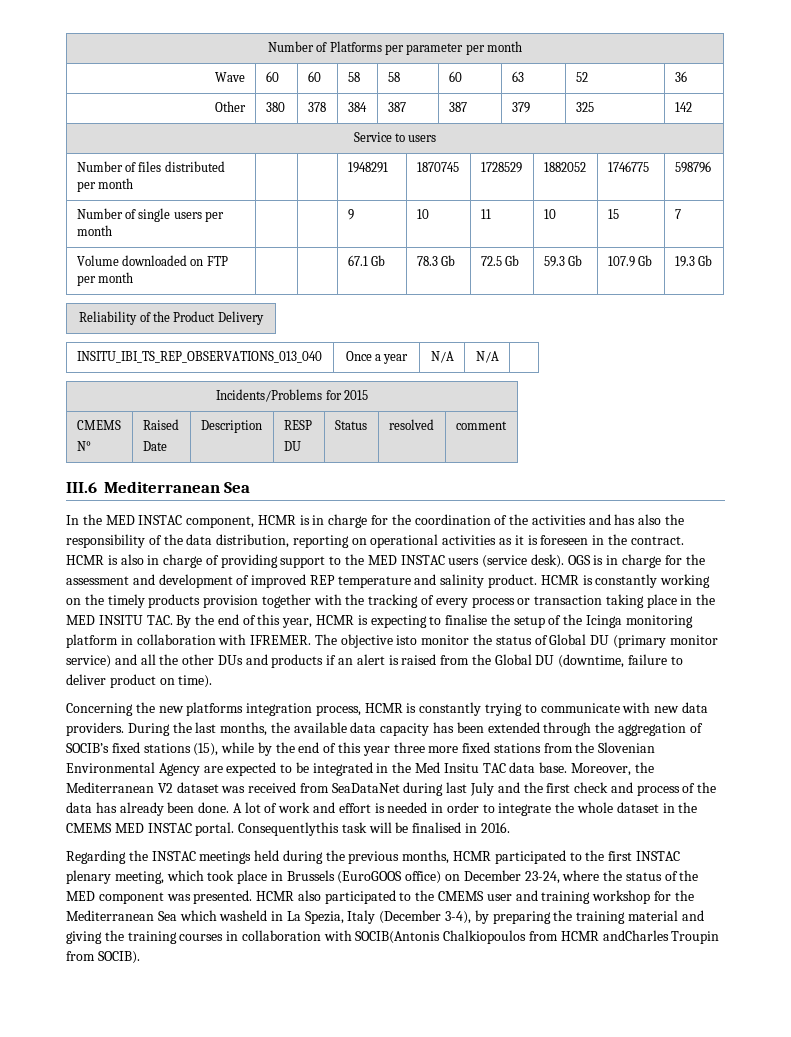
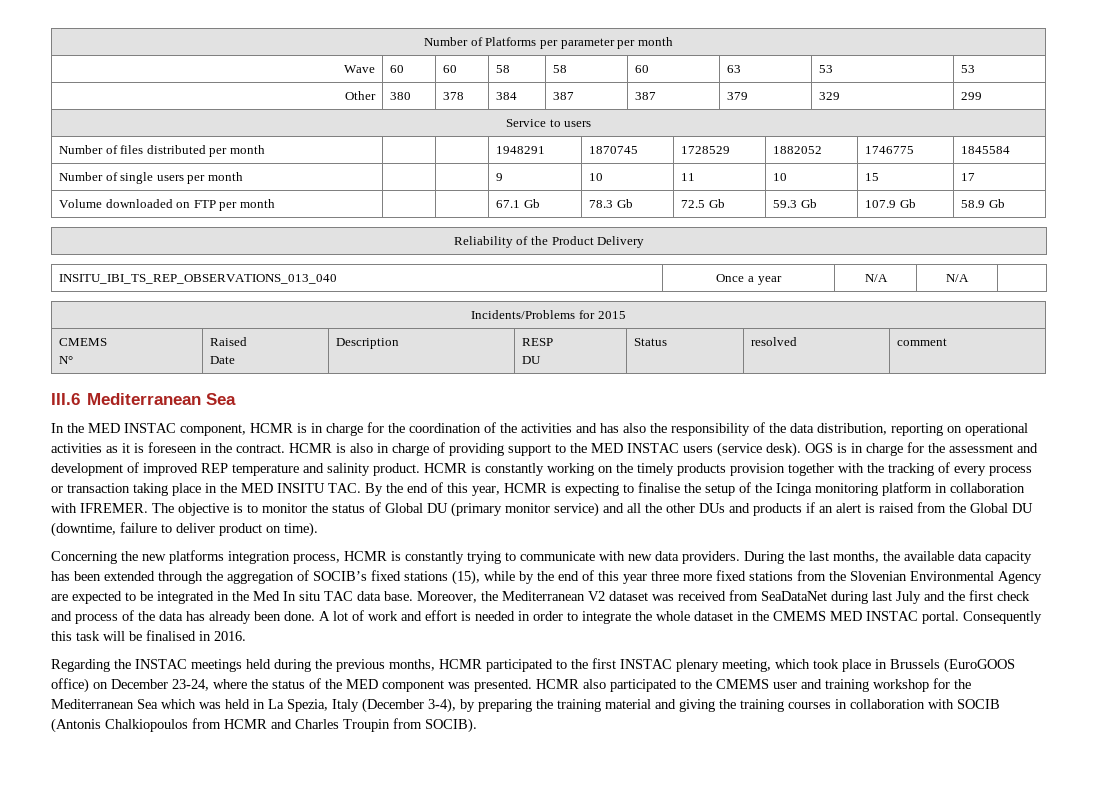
- Wave | 60 | 60 | 58 | 58 | 60 | 63 | 52 | 36
+ Wave | 60 | 60 | 58 | 58 | 60 | 63 | 53 | 53
- Other | 380 | 378 | 384 | 387 | 387 | 379 | 325 | 142
+ Other | 380 | 378 | 384 | 387 | 387 | 379 | 329 | 299
- Number of files distributed per month | | | 1948291 | 1870745 | 1728529 | 1882052 | 1746775 | 598796
+ Number of files distributed per month | | | 1948291 | 1870745 | 1728529 | 1882052 | 1746775 | 1845584
- Number of single users per month | | | 9 | 10 | 11 | 10 | 15 | 7
+ Number of single users per month | | | 9 | 10 | 11 | 10 | 15 | 17
- Volume downloaded on FTP per month | | | 67.1 Gb | 78.3 Gb | 72.5 Gb | 59.3 Gb | 107.9 Gb | 19.3 Gb
+ Volume downloaded on FTP per month | | | 67.1 Gb | 78.3 Gb | 72.5 Gb | 59.3 Gb | 107.9 Gb | 58.9 Gb
- The objective isto monitor the status of Global DU (primary monitor service) and all the other DUs and products if an alert is raised from the Global DU (downtime, failure to deliver product on time).
+ The objective is to monitor the status of Global DU (primary monitor service) and all the other DUs and products if an alert is raised from the Global DU (downtime, failure to deliver product on time).
- During the last months, the available data capacity has been extended through the aggregation of SOCIB’s fixed stations (15), while by the end of this year three more fixed stations from the Slovenian Environmental Agency are expected to be integrated in the Med Insitu TAC data base.
+ During the last months, the available data capacity has been extended through the aggregation of SOCIB’s fixed stations (15), while by the end of this year three more fixed stations from the Slovenian Environmental Agency are expected to be integrated in the Med In situ TAC data base.
- Consequentlythis task will be finalised in 2016.
+ Consequently this task will be finalised in 2016.
- HCMR also participated to the CMEMS user and training workshop for the Mediterranean Sea which washeld in La Spezia, Italy (December 3-4), by preparing the training material and giving the training courses in collaboration with SOCIB(Antonis Chalkiopoulos from HCMR andCharles Troupin from SOCIB).
+ HCMR also participated to the CMEMS user and training workshop for the Mediterranean Sea which was held in La Spezia, Italy (December 3-4), by preparing the training material and giving the training courses in collaboration with SOCIB (Antonis Chalkiopoulos from HCMR and Charles Troupin from SOCIB).

